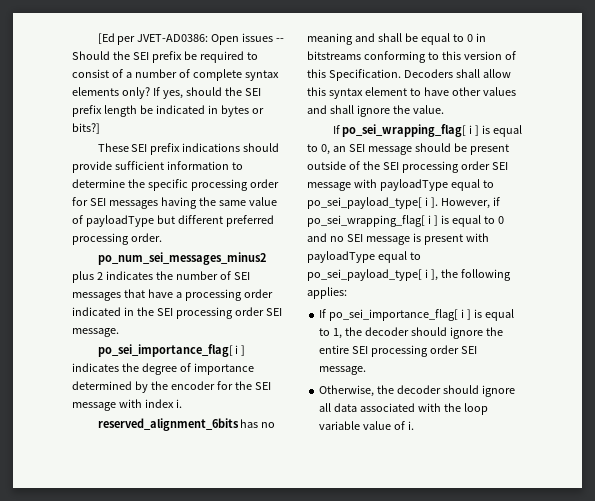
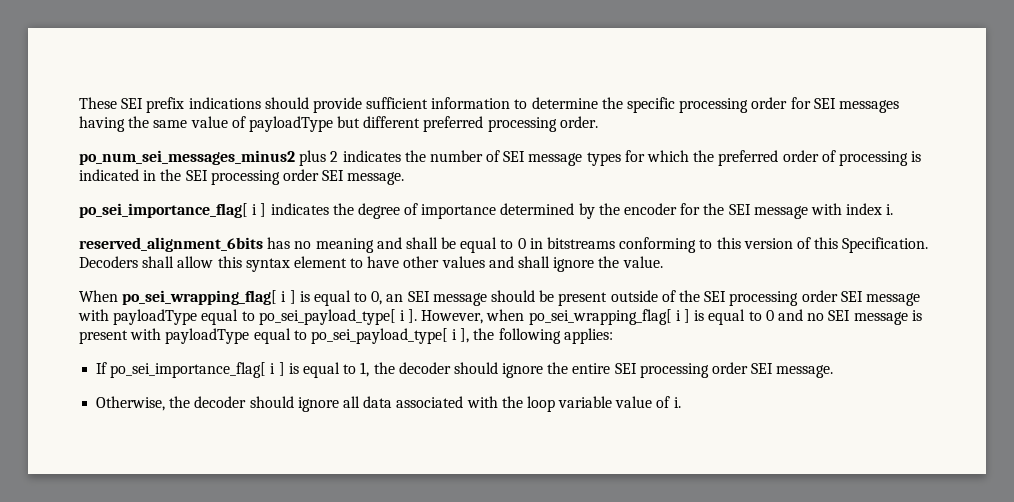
- [Ed per JVET-AD0386: Open issues -- Should the SEI prefix be required to consist of a number of complete syntax elements only? If yes, should the SEI prefix length be indicated in bytes or bits?]
- po_num_sei_messages_minus2 plus 2 indicates the number of SEI messages that have a processing order indicated in the SEI processing order SEI message.
+ po_num_sei_messages_minus2 plus 2 indicates the number of SEI message types for which the preferred order of processing is indicated in the SEI processing order SEI message.
- If po_sei_wrapping_flag[ i ] is equal to 0, an SEI message should be present outside of the SEI processing order SEI message with payloadType equal to po_sei_payload_type[ i ].
+ When po_sei_wrapping_flag[ i ] is equal to 0, an SEI message should be present outside of the SEI processing order SEI message with payloadType equal to po_sei_payload_type[ i ].
- However, if po_sei_wrapping_flag[ i ] is equal to 0 and no SEI message is present with payloadType equal to po_sei_payload_type[ i ], the following applies:
+ However, when po_sei_wrapping_flag[ i ] is equal to 0 and no SEI message is present with payloadType equal to po_sei_payload_type[ i ], the following applies:

